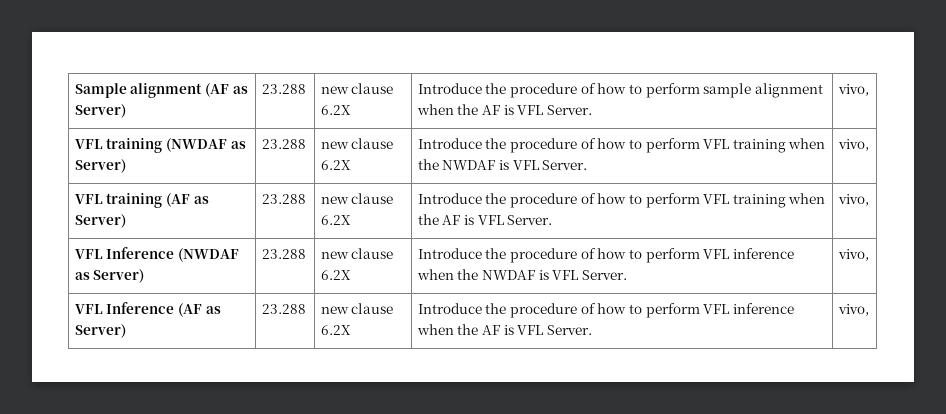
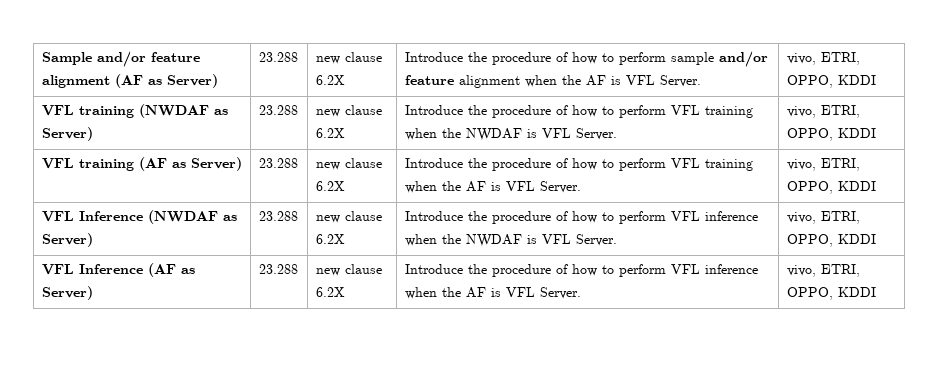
- Sample alignment (AF as Server) | 23.288 | new clause 6.2X | Introduce the procedure of how to perform sample alignment when the AF is VFL Server. | vivo,
+ Sample and/or feature alignment (AF as Server) | 23.288 | new clause 6.2X | Introduce the procedure of how to perform sample and/or feature alignment when the AF is VFL Server. | vivo, ETRI, OPPO, KDDI
- VFL training (NWDAF as Server) | 23.288 | new clause 6.2X | Introduce the procedure of how to perform VFL training when the NWDAF is VFL Server. | vivo,
+ VFL training (NWDAF as Server) | 23.288 | new clause 6.2X | Introduce the procedure of how to perform VFL training when the NWDAF is VFL Server. | vivo, ETRI, OPPO, KDDI
- VFL training (AF as Server) | 23.288 | new clause 6.2X | Introduce the procedure of how to perform VFL training when the AF is VFL Server. | vivo,
+ VFL training (AF as Server) | 23.288 | new clause 6.2X | Introduce the procedure of how to perform VFL training when the AF is VFL Server. | vivo, ETRI, OPPO, KDDI
- VFL Inference (NWDAF as Server) | 23.288 | new clause 6.2X | Introduce the procedure of how to perform VFL inference when the NWDAF is VFL Server. | vivo,
+ VFL Inference (NWDAF as Server) | 23.288 | new clause 6.2X | Introduce the procedure of how to perform VFL inference when the NWDAF is VFL Server. | vivo, ETRI, OPPO, KDDI
- VFL Inference (AF as Server) | 23.288 | new clause 6.2X | Introduce the procedure of how to perform VFL inference when the AF is VFL Server. | vivo,
+ VFL Inference (AF as Server) | 23.288 | new clause 6.2X | Introduce the procedure of how to perform VFL inference when the AF is VFL Server. | vivo, ETRI, OPPO, KDDI

